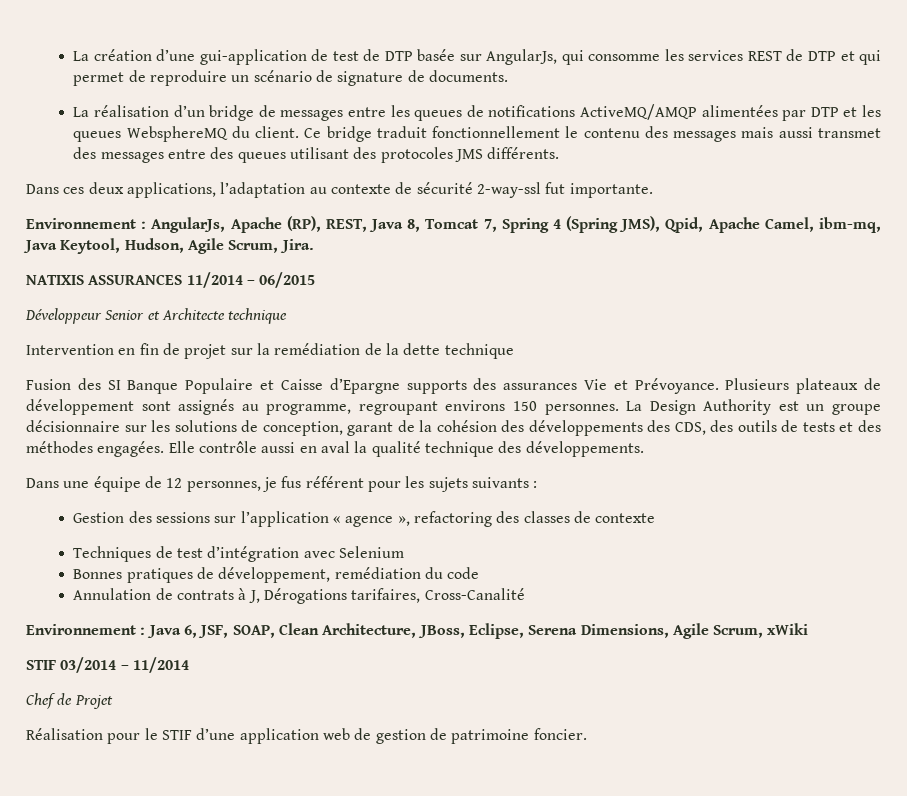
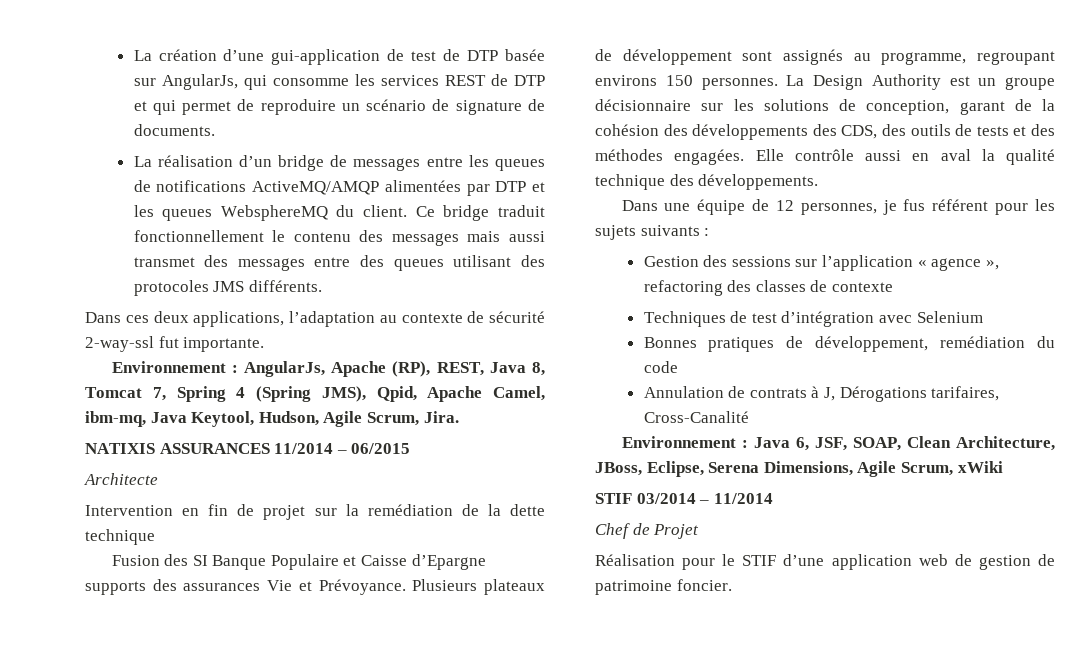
- Développeur Senior et Architecte technique
+ Architecte

